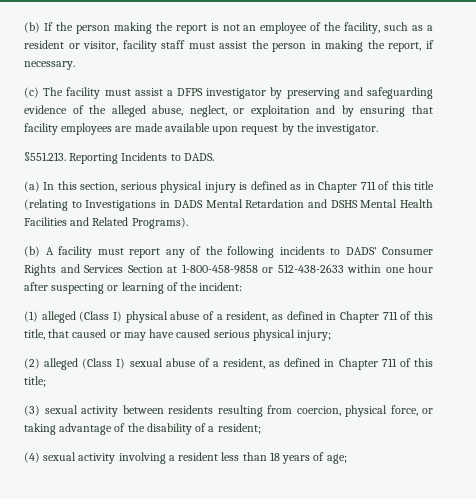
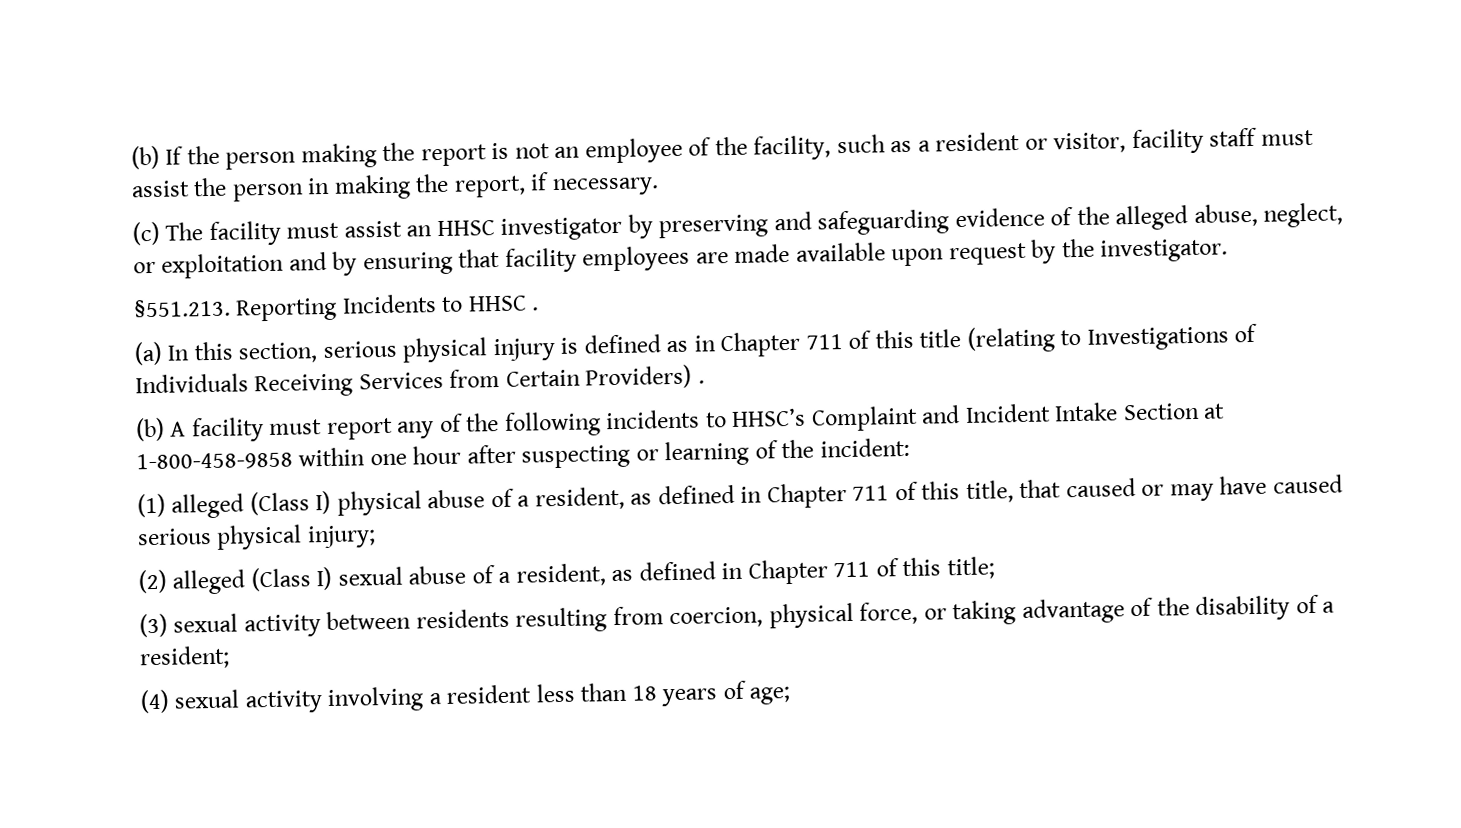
- (c) The facility must assist a DFPS investigator by preserving and safeguarding evidence of the alleged abuse, neglect, or exploitation and by ensuring that facility employees are made available upon request by the investigator.
+ (c) The facility must assist an HHSC investigator by preserving and safeguarding evidence of the alleged abuse, neglect, or exploitation and by ensuring that facility employees are made available upon request by the investigator.
- §551.213. Reporting Incidents to DADS.
+ §551.213. Reporting Incidents to HHSC .
- (a) In this section, serious physical injury is defined as in Chapter 711 of this title (relating to Investigations in DADS Mental Retardation and DSHS Mental Health Facilities and Related Programs).
+ (a) In this section, serious physical injury is defined as in Chapter 711 of this title (relating to Investigations of Individuals Receiving Services from Certain Providers) .
- (b) A facility must report any of the following incidents to DADS' Consumer Rights and Services Section at 1-800-458-9858 or 512-438-2633 within one hour after suspecting or learning of the incident:
+ (b) A facility must report any of the following incidents to HHSC’s Complaint and Incident Intake Section at 1-800-458-9858 within one hour after suspecting or learning of the incident:

